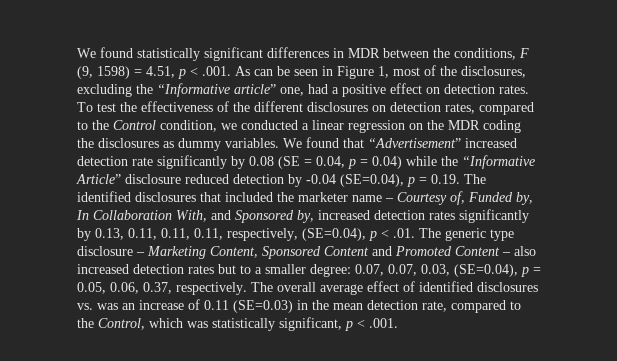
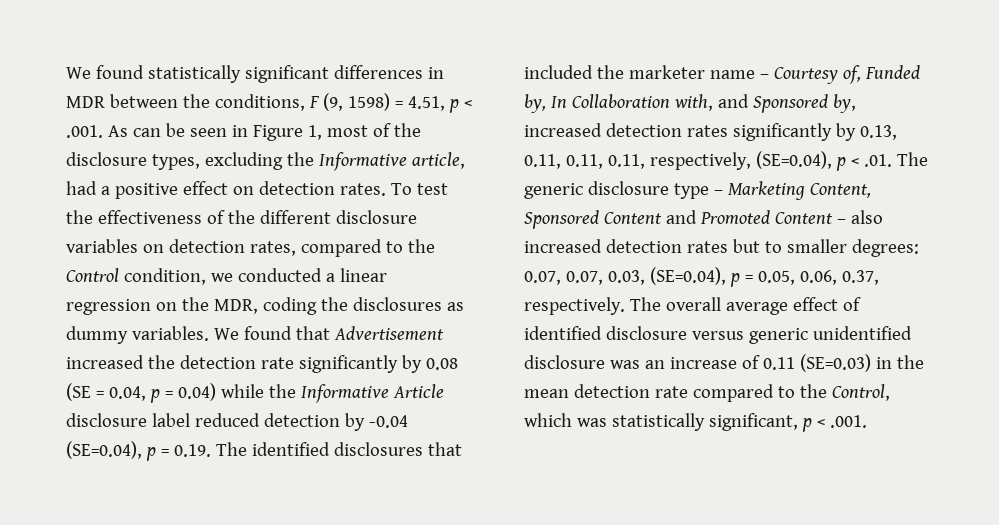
- We found statistically significant differences in MDR between the conditions, F (9, 1598) = 4.51, p < .001. As can be seen in Figure 1, most of the disclosures, excluding the “Informative article” one, had a positive effect on detection rates.
+ We found statistically significant differences in MDR between the conditions, F (9, 1598) = 4.51, p < .001. As can be seen in Figure 1, most of the disclosure types, excluding the Informative article, had a positive effect on detection rates.
- To test the effectiveness of the different disclosures on detection rates, compared to the Control condition, we conducted a linear regression on the MDR coding the disclosures as dummy variables.
+ To test the effectiveness of the different disclosure variables on detection rates, compared to the Control condition, we conducted a linear regression on the MDR, coding the disclosures as dummy variables.
- We found that “Advertisement” increased detection rate significantly by 0.08 (SE = 0.04, p = 0.04) while the “Informative Article” disclosure reduced detection by -0.04 (SE=0.04), p = 0.19. The identified disclosures that included the marketer name – Courtesy of, Funded by, In Collaboration With, and Sponsored by, increased detection rates significantly by 0.13, 0.11, 0.11, 0.11, respectively, (SE=0.04), p < .01. The generic type disclosure – Marketing Content, Sponsored Content and Promoted Content – also increased detection rates but to a smaller degree:
+ We found that Advertisement increased the detection rate significantly by 0.08 (SE = 0.04, p = 0.04) while the Informative Article disclosure label reduced detection by -0.04 (SE=0.04), p = 0.19. The identified disclosures that included the marketer name – Courtesy of, Funded by, In Collaboration with, and Sponsored by, increased detection rates significantly by 0.13, 0.11, 0.11, 0.11, respectively, (SE=0.04), p < .01. The generic disclosure type – Marketing Content, Sponsored Content and Promoted Content – also increased detection rates but to smaller degrees:
- The overall average effect of identified disclosures vs. was an increase of 0.11 (SE=0.03) in the mean detection rate, compared to the Control, which was statistically significant, p < .001.
+ The overall average effect of identified disclosure versus generic unidentified disclosure was an increase of 0.11 (SE=0.03) in the mean detection rate compared to the Control, which was statistically significant, p < .001.

